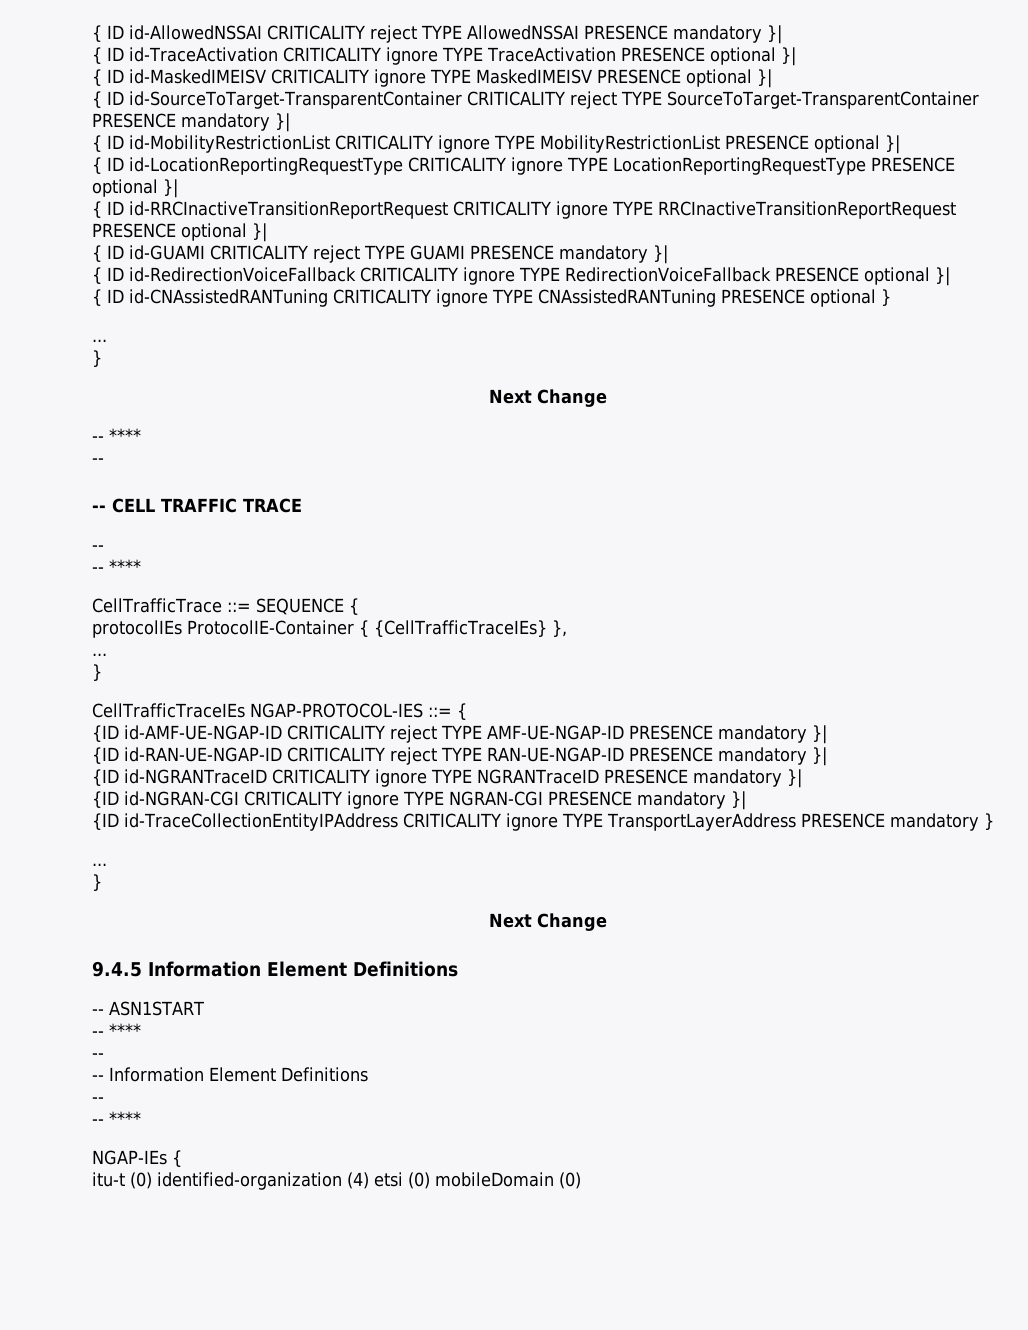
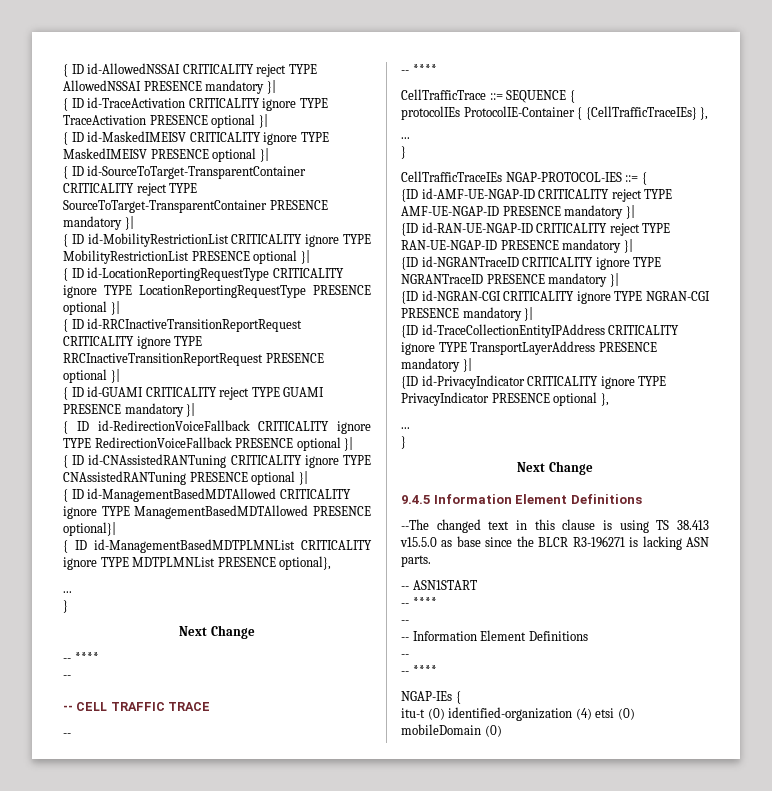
- { ID id-CNAssistedRANTuning CRITICALITY ignore TYPE CNAssistedRANTuning PRESENCE optional }
+ { ID id-CNAssistedRANTuning CRITICALITY ignore TYPE CNAssistedRANTuning PRESENCE optional }|
+ { ID id-ManagementBasedMDTAllowed CRITICALITY ignore TYPE ManagementBasedMDTAllowed PRESENCE optional}|
+ { ID id-ManagementBasedMDTPLMNList CRITICALITY ignore TYPE MDTPLMNList PRESENCE optional},
- {ID id-TraceCollectionEntityIPAddress CRITICALITY ignore TYPE TransportLayerAddress PRESENCE mandatory }
+ {ID id-TraceCollectionEntityIPAddress CRITICALITY ignore TYPE TransportLayerAddress PRESENCE mandatory }|
+ {ID id-PrivacyIndicator CRITICALITY ignore TYPE PrivacyIndicator PRESENCE optional },
+ --The changed text in this clause is using TS 38.413 v15.5.0 as base since the BLCR R3-196271 is lacking ASN parts.

